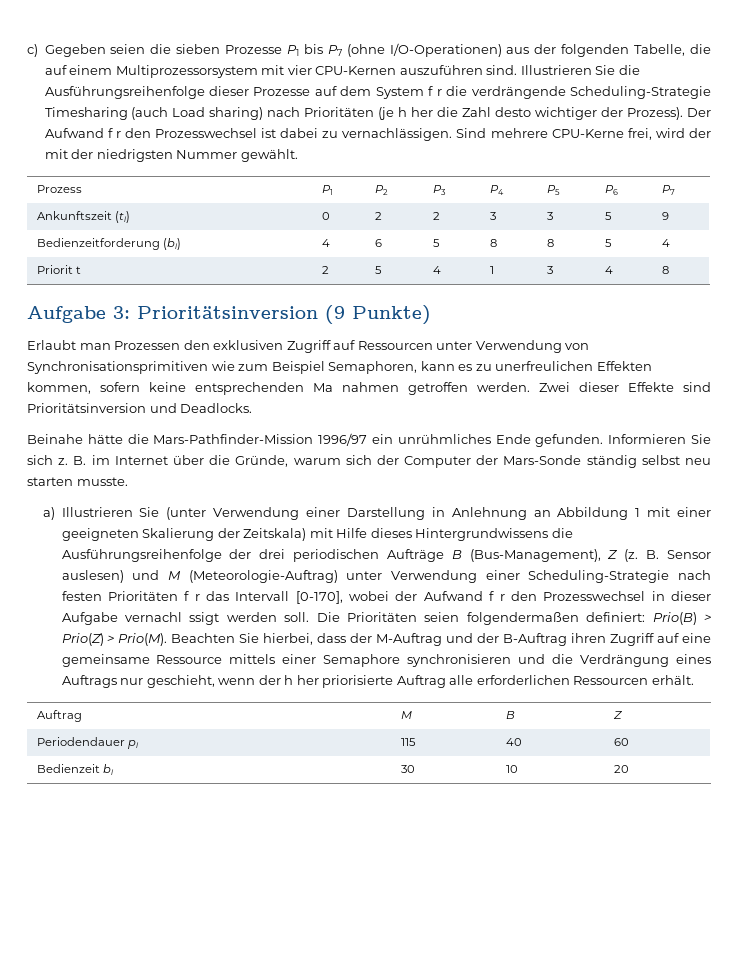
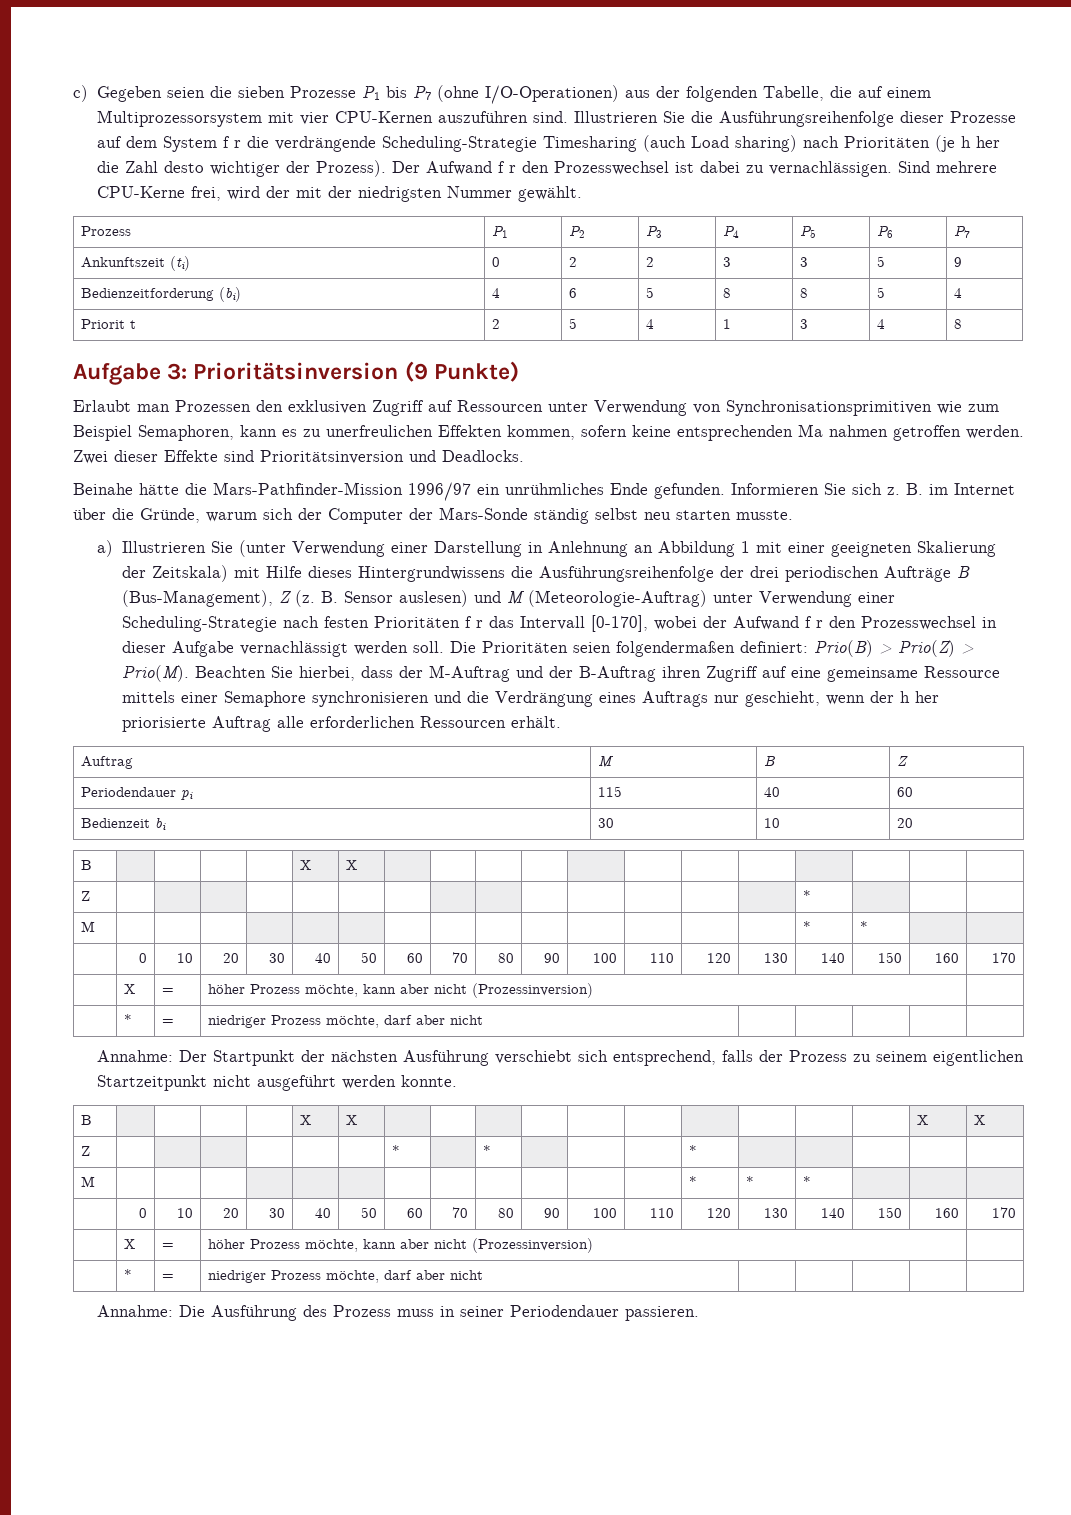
- B. Sensor auslesen) und M (Meteorologie-Auftrag) unter Verwendung einer Scheduling-Strategie nach festen Prioritäten f r das Intervall [0-170], wobei der Aufwand f r den Prozesswechsel in dieser Aufgabe vernachl ssigt werden soll.
+ B. Sensor auslesen) und M (Meteorologie-Auftrag) unter Verwendung einer Scheduling-Strategie nach festen Prioritäten f r das Intervall [0-170], wobei der Aufwand f r den Prozesswechsel in dieser Aufgabe vernachlässigt werden soll.
+ B | | | | | X | X | | | | | | | | | | | |
+ Z | | | | | | | | | | | | | | | * | | |
+ M | | | | | | | | | | | | | | | * | * | |
+ | 0 | 10 | 20 | 30 | 40 | 50 | 60 | 70 | 80 | 90 | 100 | 110 | 120 | 130 | 140 | 150 | 160 | 170
+ | X | = | höher Prozess möchte, kann aber nicht (Prozessinversion) |
+ | * | = | niedriger Prozess möchte, darf aber nicht | | | | |
+ Annahme: Der Startpunkt der nächsten Ausführung verschiebt sich entsprechend, falls der Prozess zu seinem eigentlichen Startzeitpunkt nicht ausgeführt werden konnte.
+ B | | | | | X | X | | | | | | | | | | | X | X
+ Z | | | | | | | * | | * | | | | * | | | | |
+ M | | | | | | | | | | | | | * | * | * | | |
+ | 0 | 10 | 20 | 30 | 40 | 50 | 60 | 70 | 80 | 90 | 100 | 110 | 120 | 130 | 140 | 150 | 160 | 170
+ | X | = | höher Prozess möchte, kann aber nicht (Prozessinversion) |
+ | * | = | niedriger Prozess möchte, darf aber nicht | | | | |
+ Annahme: Die Ausführung des Prozess muss in seiner Periodendauer passieren.

